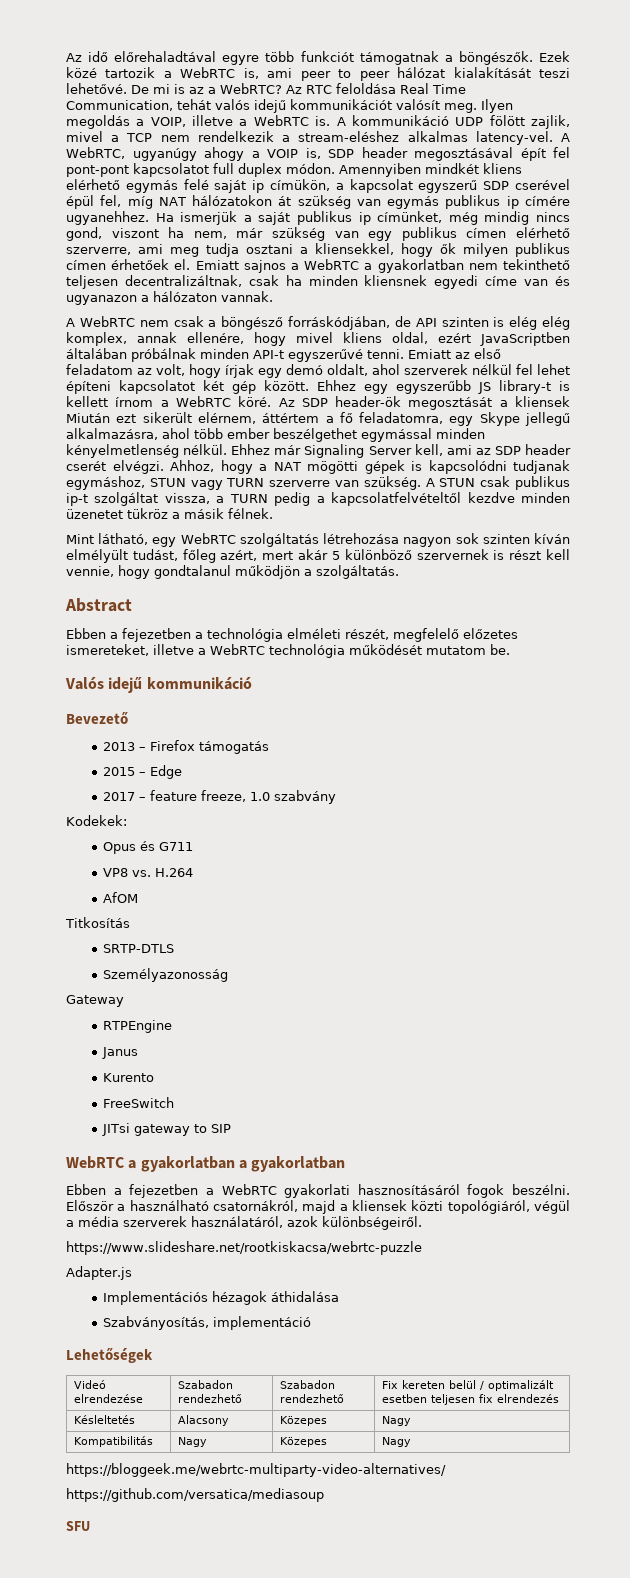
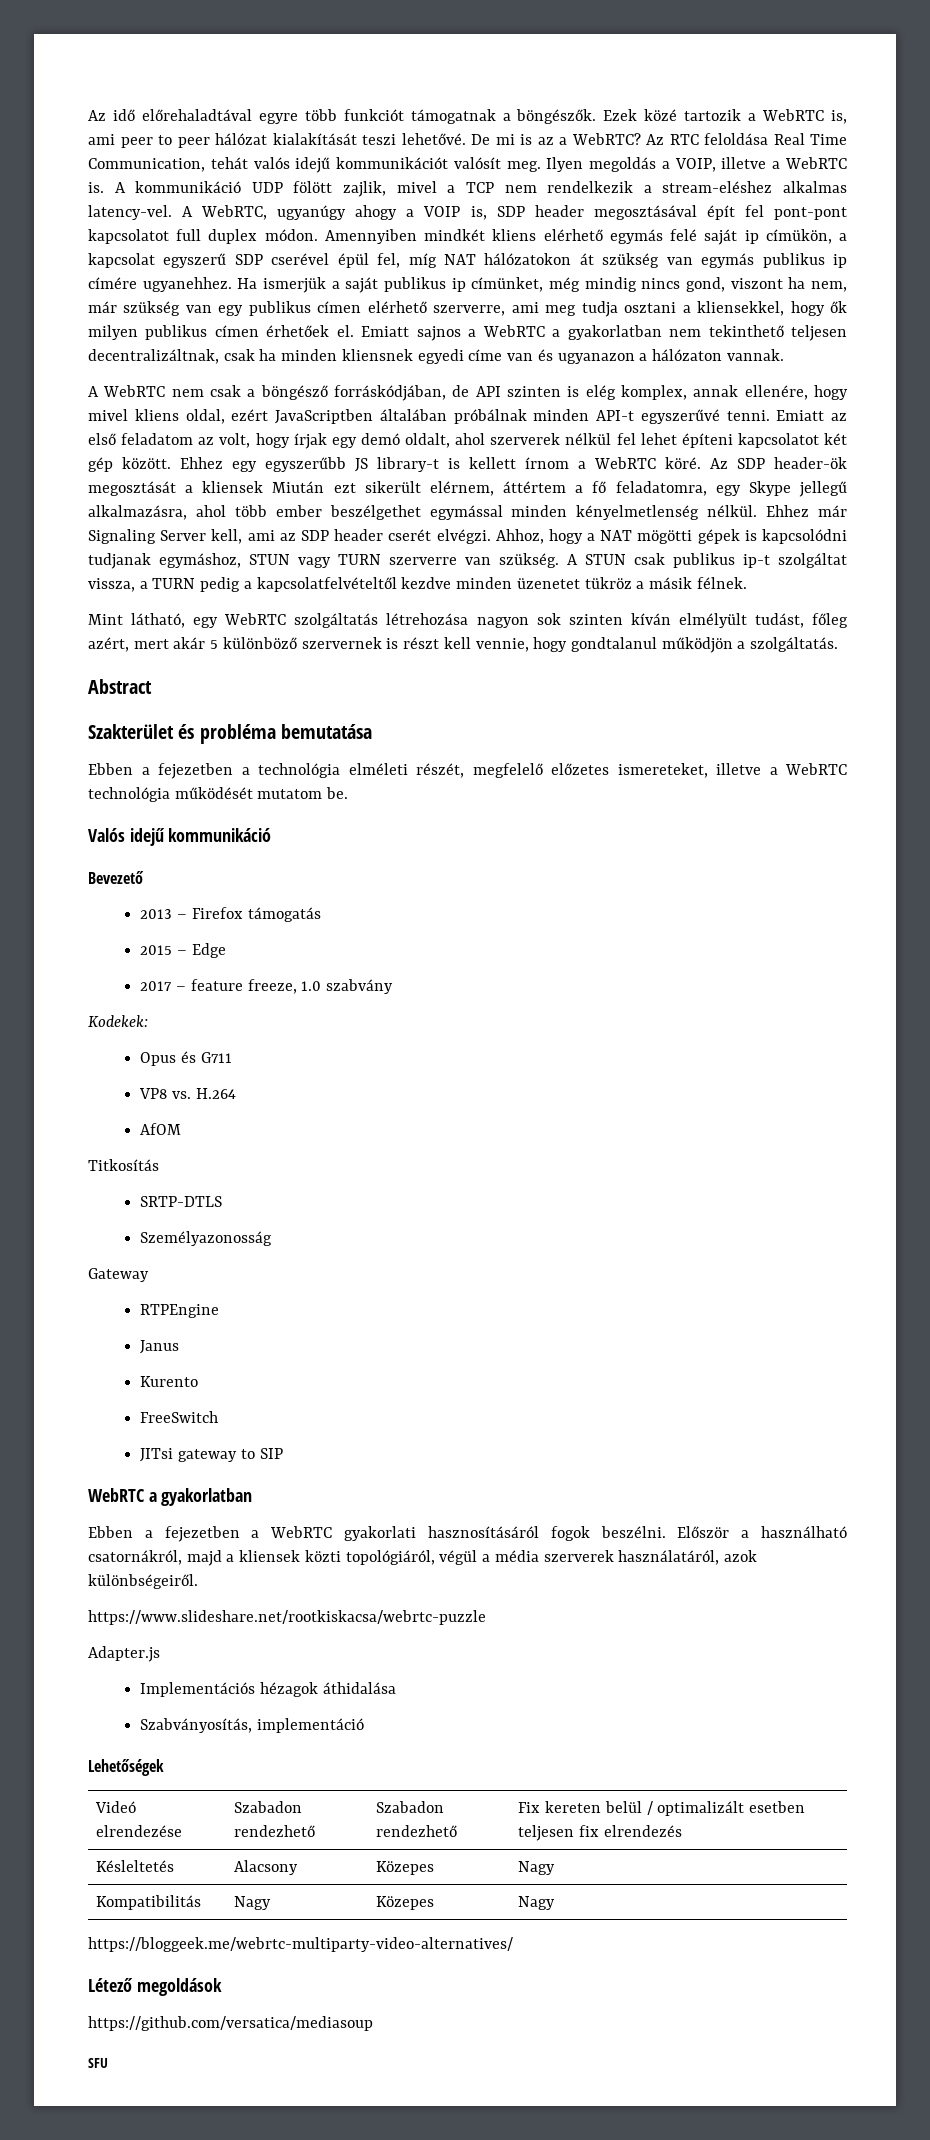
- A WebRTC nem csak a böngésző forráskódjában, de API szinten is elég elég komplex, annak ellenére, hogy mivel kliens oldal, ezért JavaScriptben általában próbálnak minden API-t egyszerűvé tenni.
+ A WebRTC nem csak a böngésző forráskódjában, de API szinten is elég komplex, annak ellenére, hogy mivel kliens oldal, ezért JavaScriptben általában próbálnak minden API-t egyszerűvé tenni.
+ Szakterület és probléma bemutatása
  JITsi gateway to SIP
- WebRTC a gyakorlatban a gyakorlatban
+ WebRTC a gyakorlatban
+ Létező megoldások

